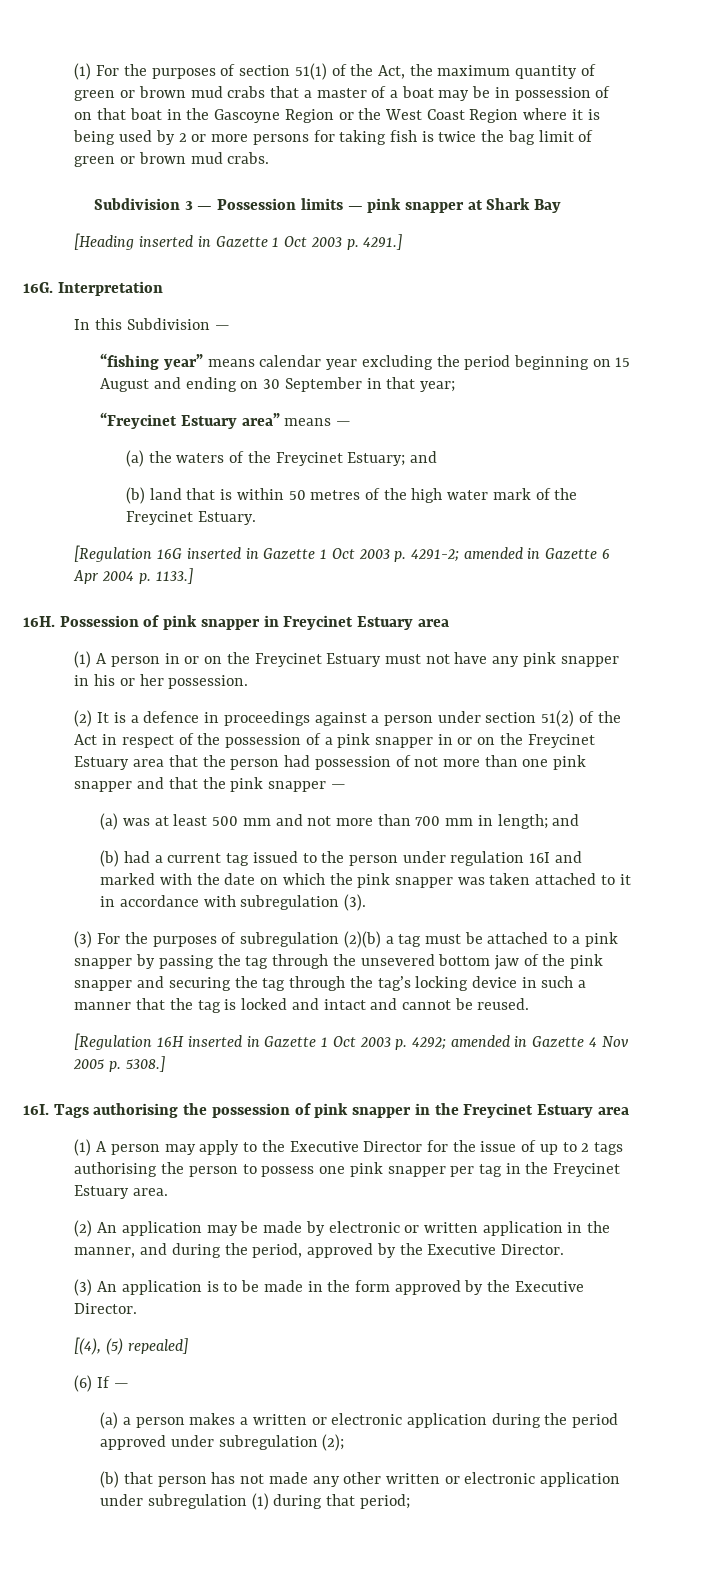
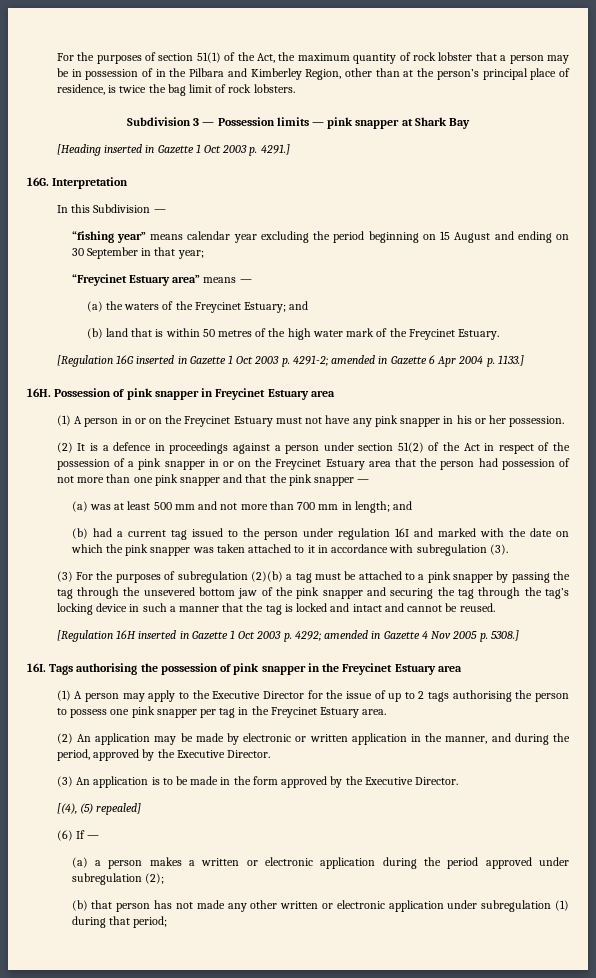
- (1) For the purposes of section 51(1) of the Act, the maximum quantity of green or brown mud crabs that a master of a boat may be in possession of on that boat in the Gascoyne Region or the West Coast Region where it is being used by 2 or more persons for taking fish is twice the bag limit of green or brown mud crabs.
+ For the purposes of section 51(1) of the Act, the maximum quantity of rock lobster that a person may be in possession of in the Pilbara and Kimberley Region, other than at the person’s principal place of residence, is twice the bag limit of rock lobsters.

